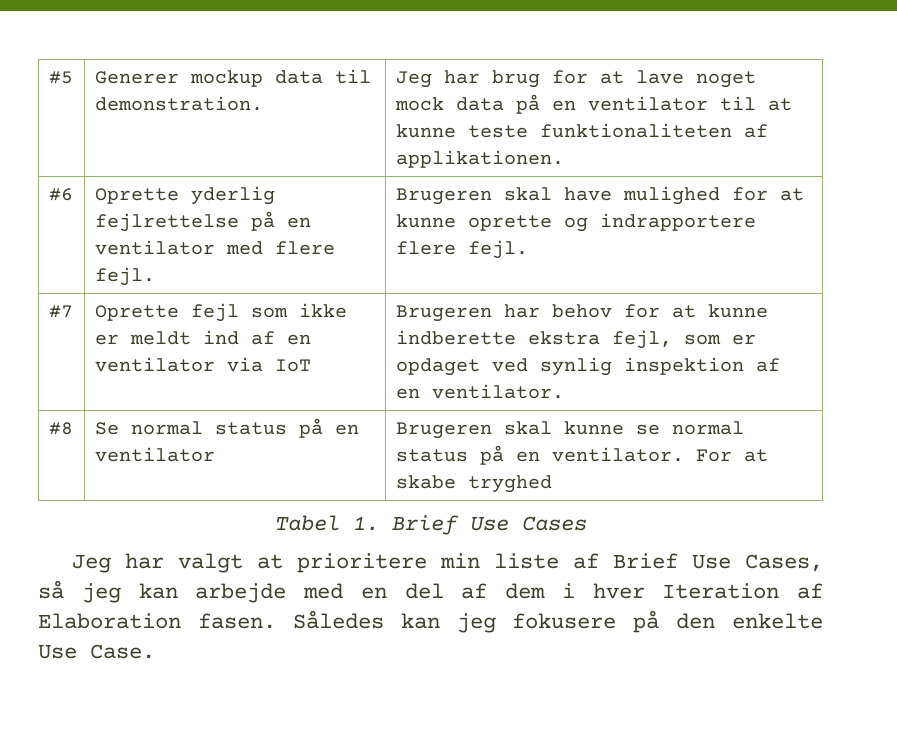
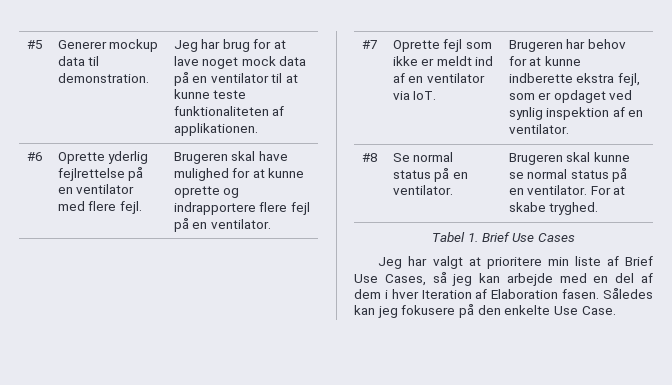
- #6 | Oprette yderlig fejlrettelse på en ventilator med flere fejl. | Brugeren skal have mulighed for at kunne oprette og indrapportere flere fejl.
+ #6 | Oprette yderlig fejlrettelse på en ventilator med flere fejl. | Brugeren skal have mulighed for at kunne oprette og indrapportere flere fejl på en ventilator.
- #7 | Oprette fejl som ikke er meldt ind af en ventilator via IoT | Brugeren har behov for at kunne indberette ekstra fejl, som er opdaget ved synlig inspektion af en ventilator.
+ #7 | Oprette fejl som ikke er meldt ind af en ventilator via IoT. | Brugeren har behov for at kunne indberette ekstra fejl, som er opdaget ved synlig inspektion af en ventilator.
- #8 | Se normal status på en ventilator | Brugeren skal kunne se normal status på en ventilator. For at skabe tryghed
+ #8 | Se normal status på en ventilator. | Brugeren skal kunne se normal status på en ventilator. For at skabe tryghed.

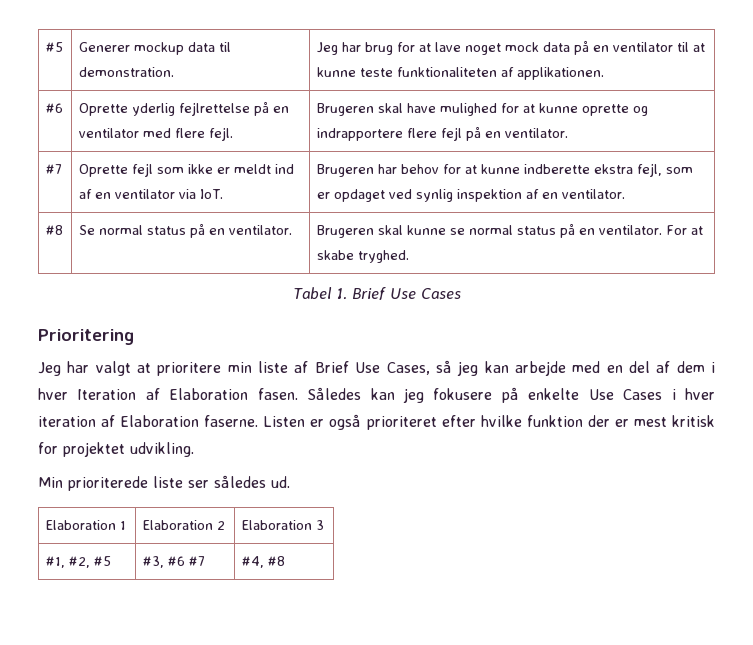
+ Prioritering
- Således kan jeg fokusere på den enkelte Use Case.
+ Således kan jeg fokusere på enkelte Use Cases i hver iteration af Elaboration faserne. Listen er også prioriteret efter hvilke funktion der er mest kritisk for projektet udvikling.
+ Min prioriterede liste ser således ud.
+ Elaboration 1 | Elaboration 2 | Elaboration 3
+ #1, #2, #5 | #3, #6 #7 | #4, #8

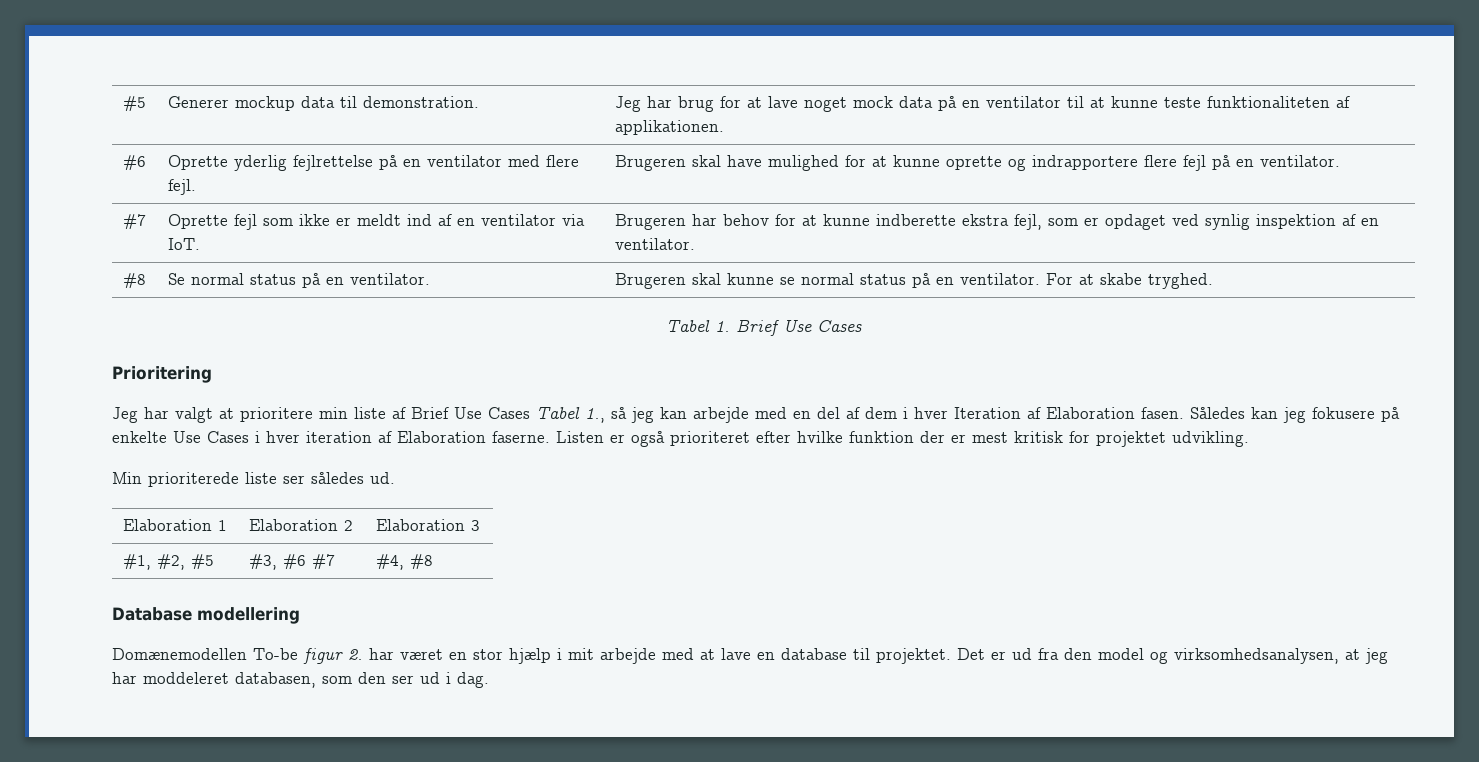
- Jeg har valgt at prioritere min liste af Brief Use Cases, så jeg kan arbejde med en del af dem i hver Iteration af Elaboration fasen.
+ Jeg har valgt at prioritere min liste af Brief Use Cases Tabel 1., så jeg kan arbejde med en del af dem i hver Iteration af Elaboration fasen.
+ Database modellering
+ Domænemodellen To-be figur 2. har været en stor hjælp i mit arbejde med at lave en database til projektet. Det er ud fra den model og virksomhedsanalysen, at jeg har moddeleret databasen, som den ser ud i dag.

